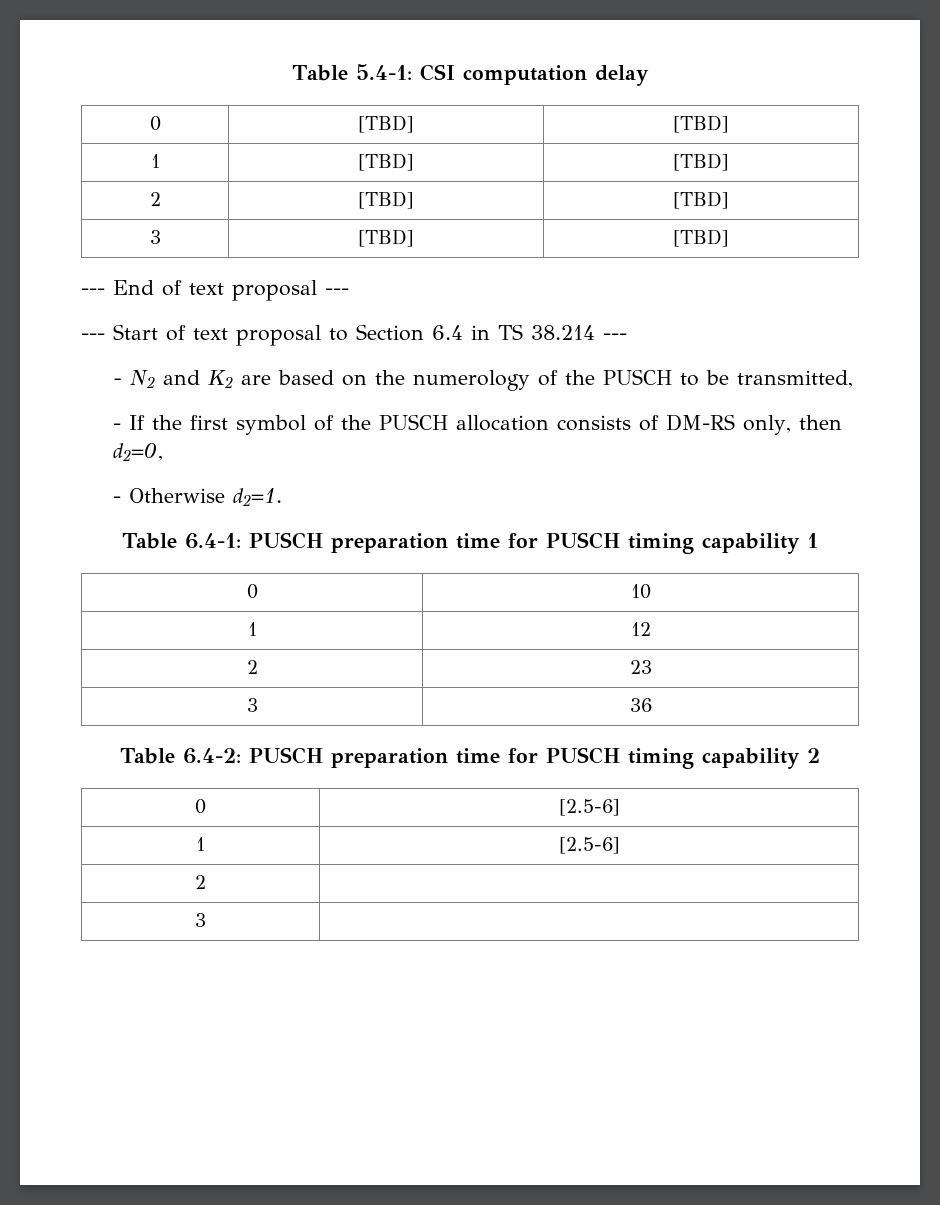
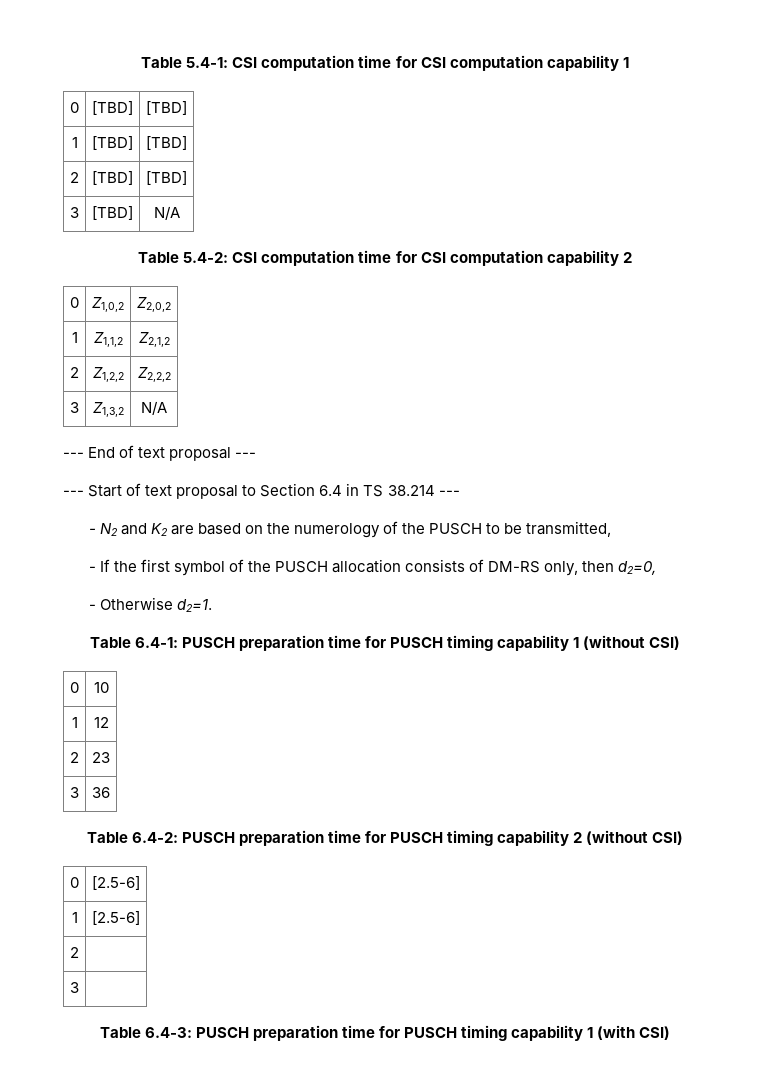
- Table 5.4-1: CSI computation delay
+ Table 5.4-1: CSI computation time for CSI computation capability 1
- 3 | [TBD] | [TBD]
+ 3 | [TBD] | N/A
+ Table 5.4-2: CSI computation time for CSI computation capability 2
+ 0 | Z1,0,2 | Z2,0,2
+ 1 | Z1,1,2 | Z2,1,2
+ 2 | Z1,2,2 | Z2,2,2
+ 3 | Z1,3,2 | N/A
- Table 6.4-1: PUSCH preparation time for PUSCH timing capability 1
+ Table 6.4-1: PUSCH preparation time for PUSCH timing capability 1 (without CSI)
- Table 6.4-2: PUSCH preparation time for PUSCH timing capability 2
+ Table 6.4-2: PUSCH preparation time for PUSCH timing capability 2 (without CSI)
+ Table 6.4-3: PUSCH preparation time for PUSCH timing capability 1 (with CSI)

